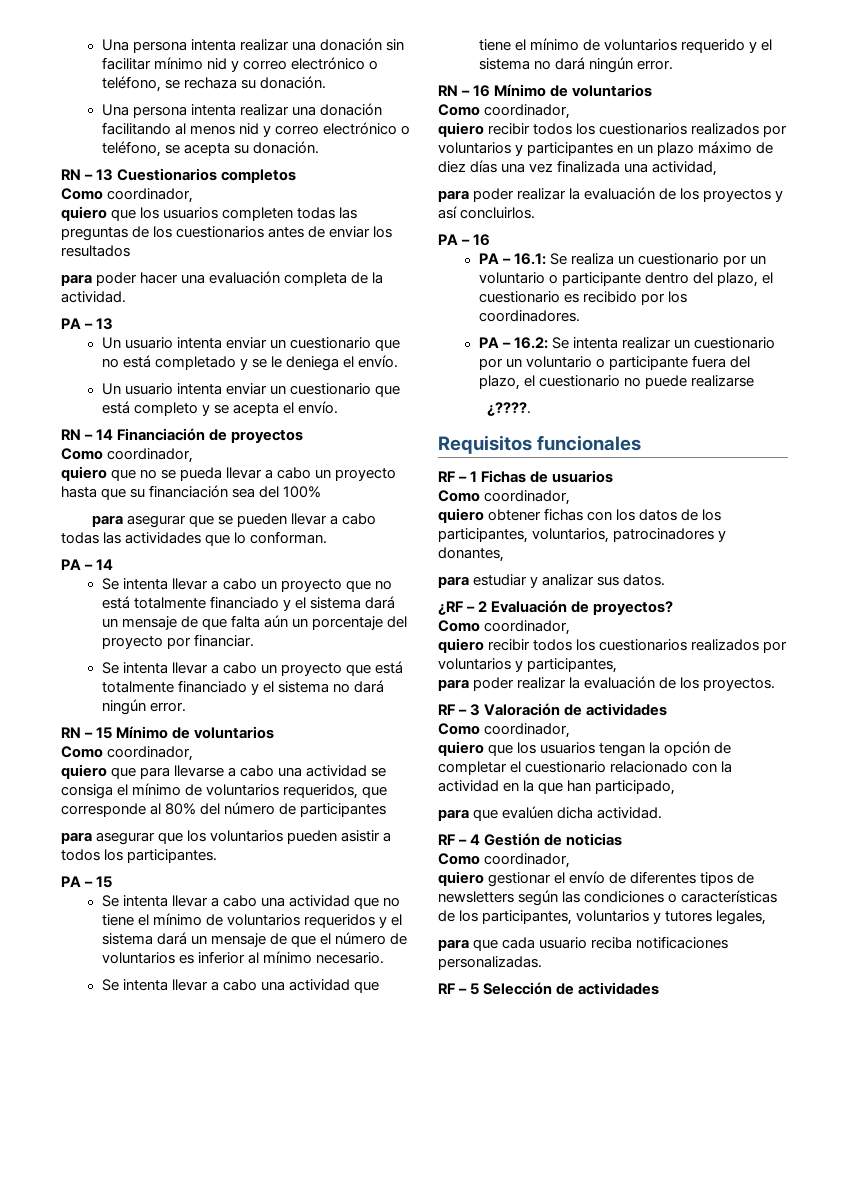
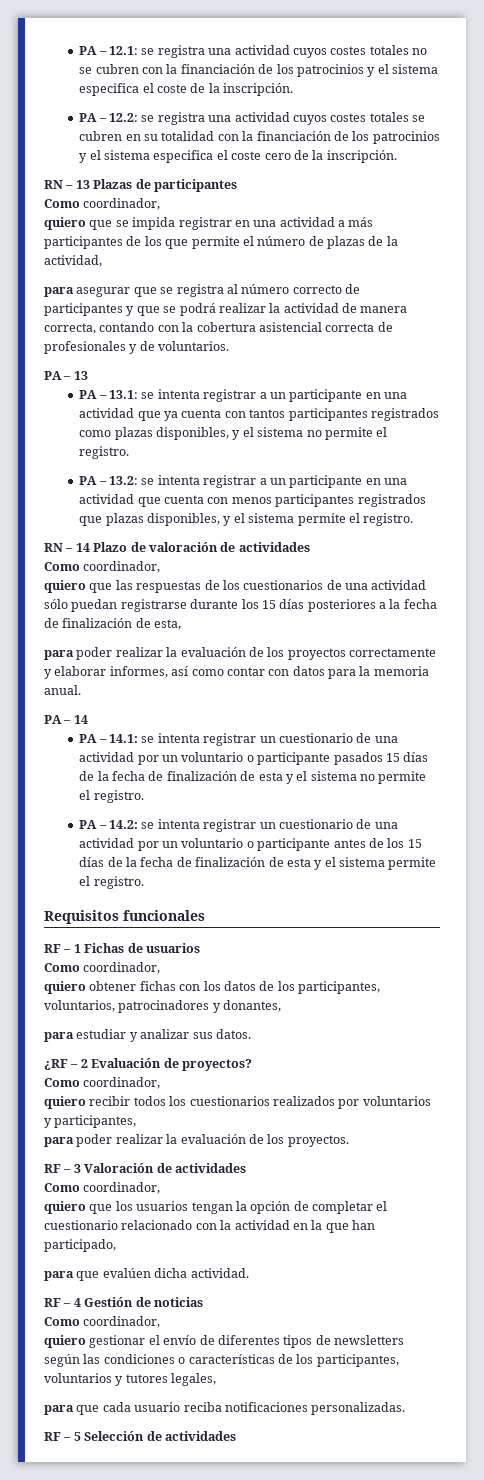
- Una persona intenta realizar una donación sin facilitar mínimo nid y correo electrónico o teléfono, se rechaza su donación.
- Una persona intenta realizar una donación facilitando al menos nid y correo electrónico o teléfono, se acepta su donación.
+ PA – 12.1: se registra una actividad cuyos costes totales no se cubren con la financiación de los patrocinios y el sistema especifica el coste de la inscripción.
+ PA – 12.2: se registra una actividad cuyos costes totales se cubren en su totalidad con la financiación de los patrocinios y el sistema especifica el coste cero de la inscripción.
- RN – 13 Cuestionarios completos
+ RN – 13 Plazas de participantes
  Como coordinador,
- quiero que los usuarios completen todas las preguntas de los cuestionarios antes de enviar los resultados
- para poder hacer una evaluación completa de la actividad.
+ quiero que se impida registrar en una actividad a más participantes de los que permite el número de plazas de la actividad,
+ para asegurar que se registra al número correcto de participantes y que se podrá realizar la actividad de manera correcta, contando con la cobertura asistencial correcta de profesionales y de voluntarios.
  PA – 13
- Un usuario intenta enviar un cuestionario que no está completado y se le deniega el envío.
- Un usuario intenta enviar un cuestionario que está completo y se acepta el envío.
- RN – 14 Financiación de proyectos
+ PA – 13.1: se intenta registrar a un participante en una actividad que ya cuenta con tantos participantes registrados como plazas disponibles, y el sistema no permite el registro.
+ PA – 13.2: se intenta registrar a un participante en una actividad que cuenta con menos participantes registrados que plazas disponibles, y el sistema permite el registro.
+ RN – 14 Plazo de valoración de actividades
  Como coordinador,
- quiero que no se pueda llevar a cabo un proyecto hasta que su financiación sea del 100%
- para asegurar que se pueden llevar a cabo todas las actividades que lo conforman.
- PA – 14
- Se intenta llevar a cabo un proyecto que no está totalmente financiado y el sistema dará un mensaje de que falta aún un porcentaje del proyecto por financiar.
- Se intenta llevar a cabo un proyecto que está totalmente financiado y el sistema no dará ningún error.
- RN – 15 Mínimo de voluntarios
- Como coordinador,
- quiero que para llevarse a cabo una actividad se consiga el mínimo de voluntarios requeridos, que corresponde al 80% del número de participantes
- para asegurar que los voluntarios pueden asistir a todos los participantes.
- PA – 15
- Se intenta llevar a cabo una actividad que no tiene el mínimo de voluntarios requeridos y el sistema dará un mensaje de que el número de voluntarios es inferior al mínimo necesario.
- Se intenta llevar a cabo una actividad que tiene el mínimo de voluntarios requerido y el sistema no dará ningún error.
- RN – 16 Mínimo de voluntarios
- Como coordinador,
- quiero recibir todos los cuestionarios realizados por voluntarios y participantes en un plazo máximo de diez días una vez finalizada una actividad,
+ quiero que las respuestas de los cuestionarios de una actividad sólo puedan registrarse durante los 15 días posteriores a la fecha de finalización de esta,
- para poder realizar la evaluación de los proyectos y así concluirlos.
- PA – 16
- PA – 16.1: Se realiza un cuestionario por un voluntario o participante dentro del plazo, el cuestionario es recibido por los coordinadores.
- PA – 16.2: Se intenta realizar un cuestionario por un voluntario o participante fuera del plazo, el cuestionario no puede realizarse
- ¿????.
+ para poder realizar la evaluación de los proyectos correctamente y elaborar informes, así como contar con datos para la memoria anual.
+ PA – 14
+ PA – 14.1: se intenta registrar un cuestionario de una actividad por un voluntario o participante pasados 15 días de la fecha de finalización de esta y el sistema no permite el registro.
+ PA – 14.2: se intenta registrar un cuestionario de una actividad por un voluntario o participante antes de los 15 días de la fecha de finalización de esta y el sistema permite el registro.

